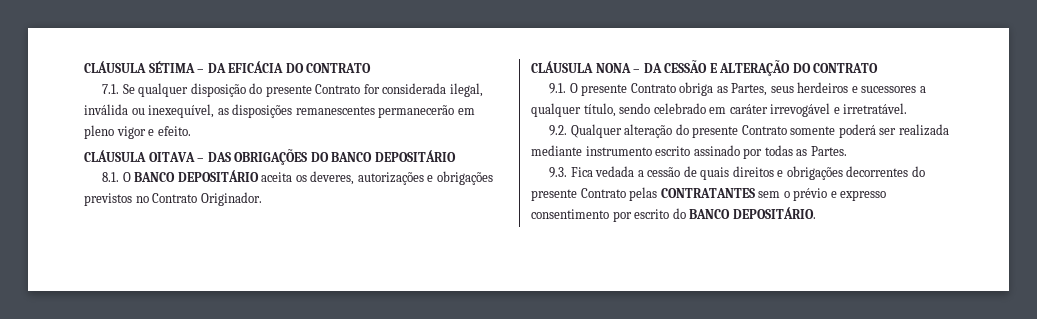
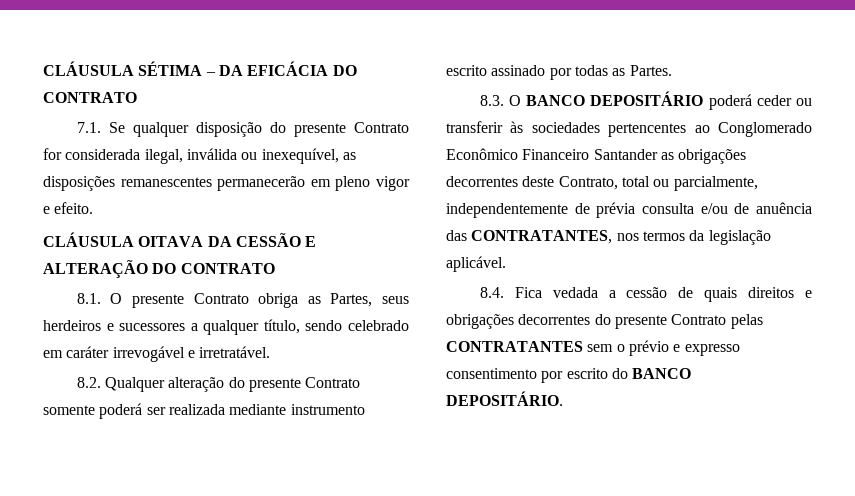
- CLÁUSULA OITAVA – DAS OBRIGAÇÕES DO BANCO DEPOSITÁRIO
- 8.1. O BANCO DEPOSITÁRIO aceita os deveres, autorizações e obrigações previstos no Contrato Originador.
- CLÁUSULA NONA – DA CESSÃO E ALTERAÇÃO DO CONTRATO
+ CLÁUSULA OITAVA DA CESSÃO E ALTERAÇÃO DO CONTRATO
- 9.1. O presente Contrato obriga as Partes, seus herdeiros e sucessores a qualquer título, sendo celebrado em caráter irrevogável e irretratável.
+ 8.1. O presente Contrato obriga as Partes, seus herdeiros e sucessores a qualquer título, sendo celebrado em caráter irrevogável e irretratável.
- 9.2. Qualquer alteração do presente Contrato somente poderá ser realizada mediante instrumento escrito assinado por todas as Partes.
+ 8.2. Qualquer alteração do presente Contrato somente poderá ser realizada mediante instrumento escrito assinado por todas as Partes.
- 9.3. Fica vedada a cessão de quais direitos e obrigações decorrentes do presente Contrato pelas CONTRATANTES sem o prévio e expresso consentimento por escrito do BANCO DEPOSITÁRIO.
+ 8.3. O BANCO DEPOSITÁRIO poderá ceder ou transferir às sociedades pertencentes ao Conglomerado Econômico Financeiro Santander as obrigações decorrentes deste Contrato, total ou parcialmente, independentemente de prévia consulta e/ou de anuência das CONTRATANTES, nos termos da legislação aplicável.
+ 8.4. Fica vedada a cessão de quais direitos e obrigações decorrentes do presente Contrato pelas CONTRATANTES sem o prévio e expresso consentimento por escrito do BANCO DEPOSITÁRIO.

